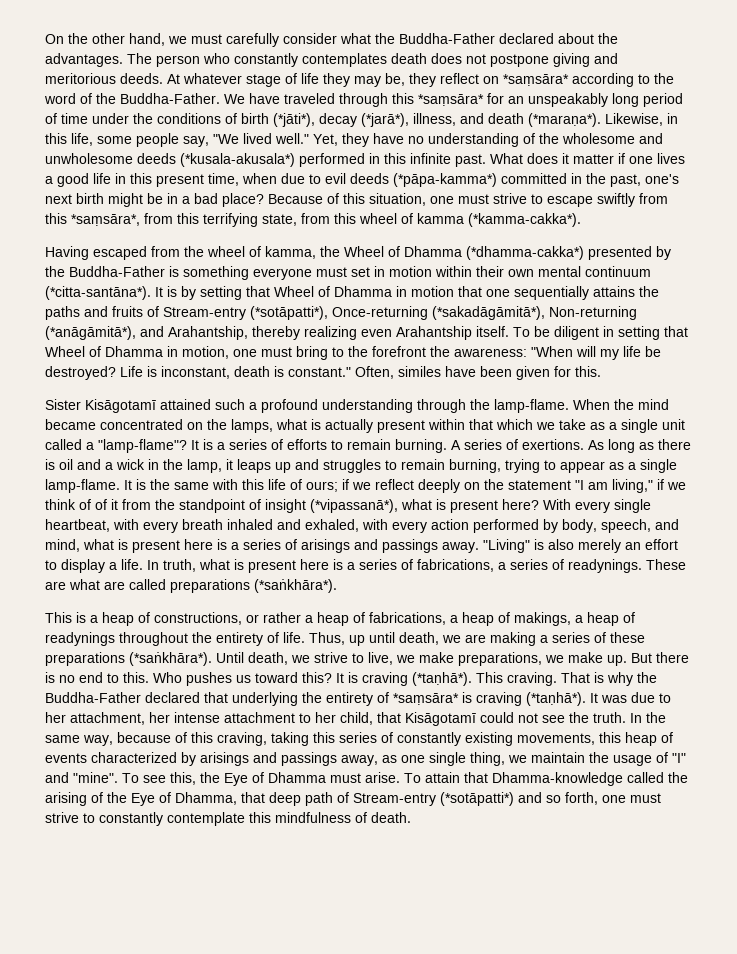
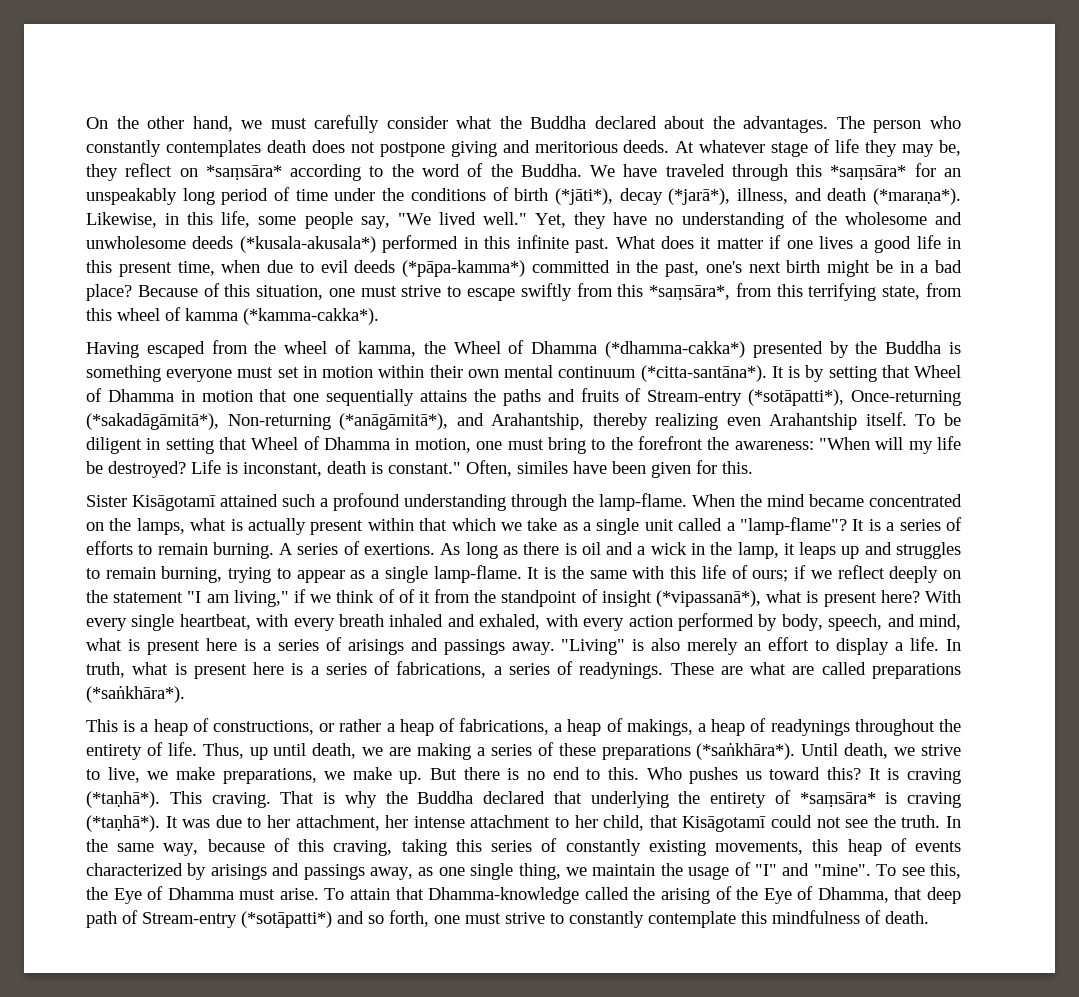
- On the other hand, we must carefully consider what the Buddha-Father declared about the advantages.
+ On the other hand, we must carefully consider what the Buddha declared about the advantages.
- At whatever stage of life they may be, they reflect on *saṃsāra* according to the word of the Buddha-Father.
+ At whatever stage of life they may be, they reflect on *saṃsāra* according to the word of the Buddha.
- Having escaped from the wheel of kamma, the Wheel of Dhamma (*dhamma-cakka*) presented by the Buddha-Father is something everyone must set in motion within their own mental continuum (*citta-santāna*).
+ Having escaped from the wheel of kamma, the Wheel of Dhamma (*dhamma-cakka*) presented by the Buddha is something everyone must set in motion within their own mental continuum (*citta-santāna*).
- That is why the Buddha-Father declared that underlying the entirety of *saṃsāra* is craving (*taṇhā*).
+ That is why the Buddha declared that underlying the entirety of *saṃsāra* is craving (*taṇhā*).

